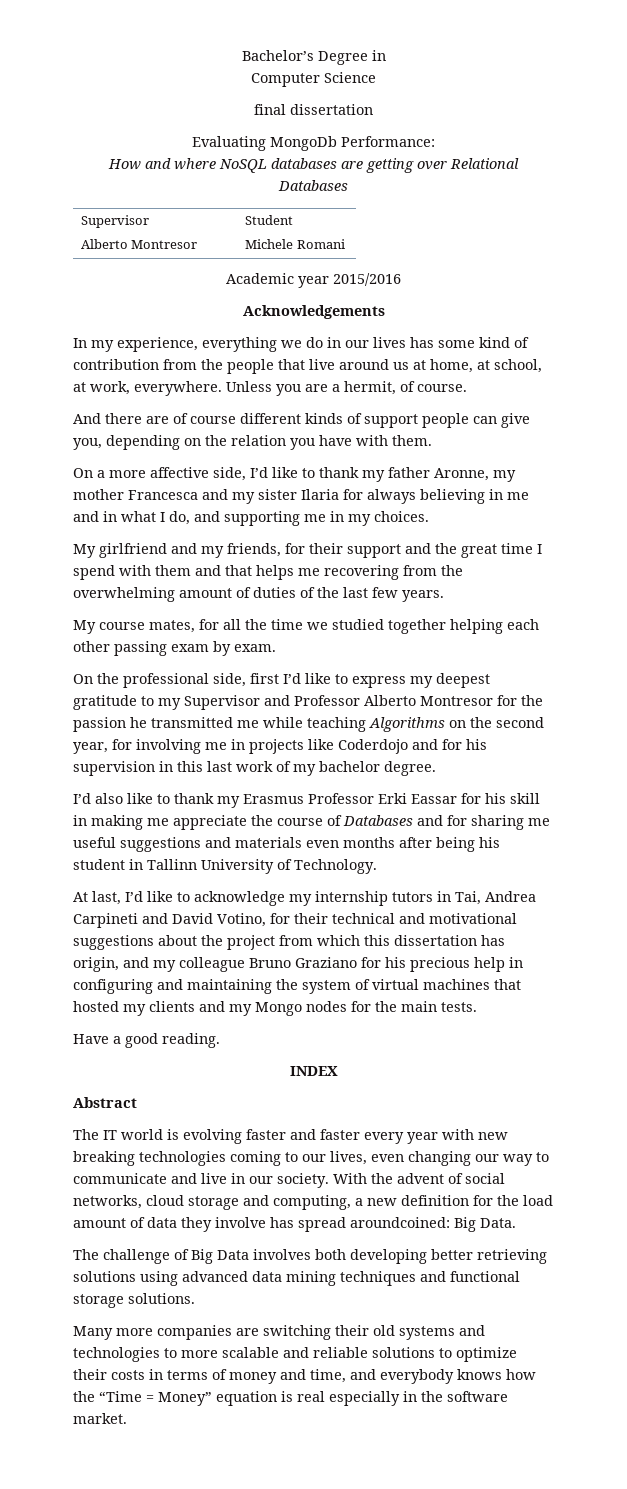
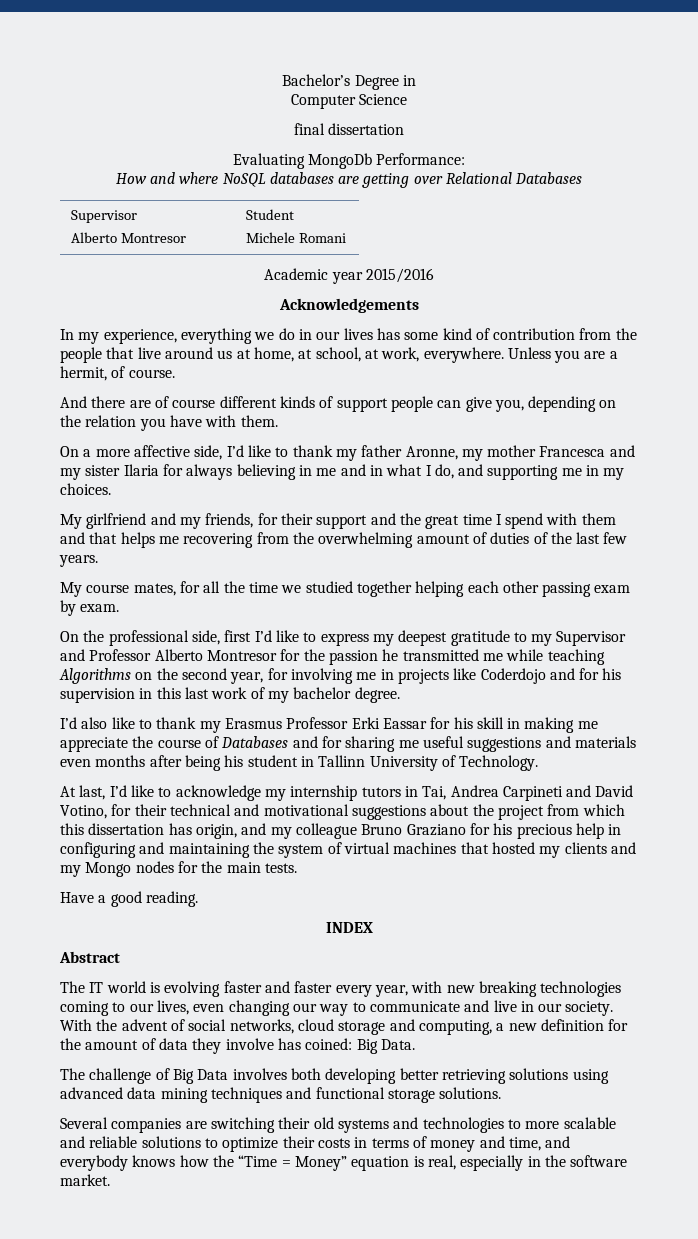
- The IT world is evolving faster and faster every year with new breaking technologies coming to our lives, even changing our way to communicate and live in our society.
+ The IT world is evolving faster and faster every year, with new breaking technologies coming to our lives, even changing our way to communicate and live in our society.
- With the advent of social networks, cloud storage and computing, a new definition for the load amount of data they involve has spread aroundcoined: Big Data.
+ With the advent of social networks, cloud storage and computing, a new definition for the amount of data they involve has coined: Big Data.
- Many more companies are switching their old systems and technologies to more scalable and reliable solutions to optimize their costs in terms of money and time, and everybody knows how the “Time = Money” equation is real especially in the software market.
+ Several companies are switching their old systems and technologies to more scalable and reliable solutions to optimize their costs in terms of money and time, and everybody knows how the “Time = Money” equation is real, especially in the software market.

